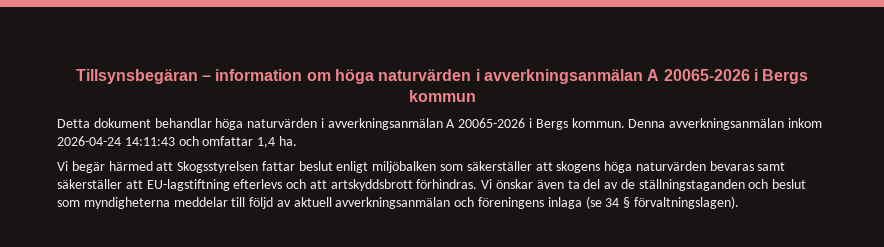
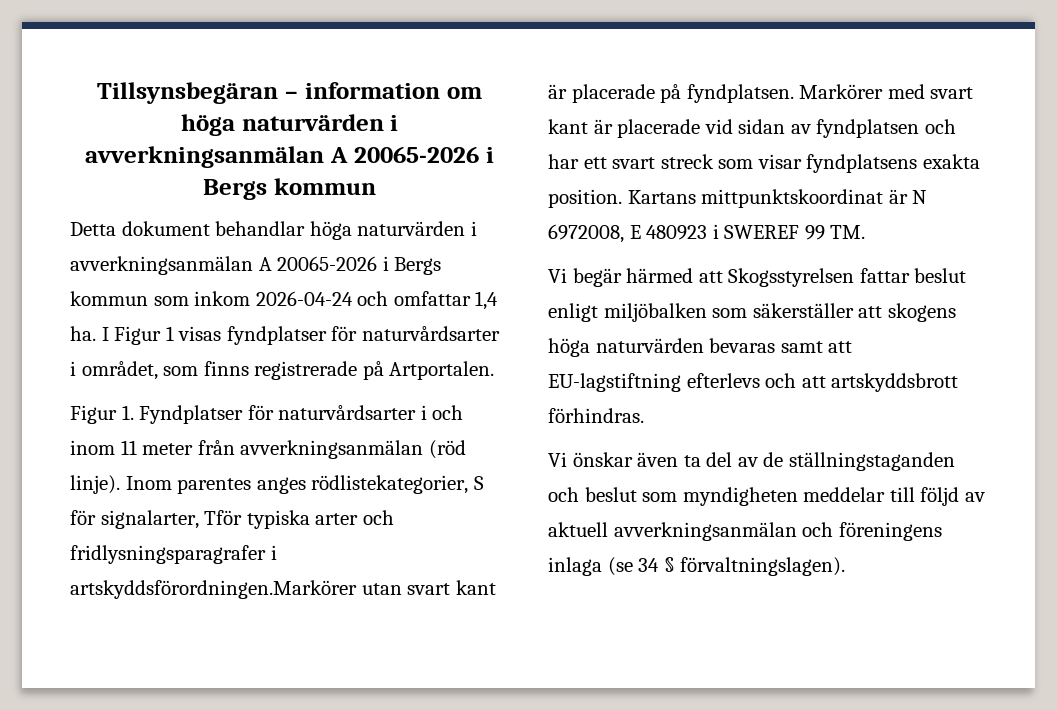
- Detta dokument behandlar höga naturvärden i avverkningsanmälan A 20065-2026 i Bergs kommun. Denna avverkningsanmälan inkom 2026-04-24 14:11:43 och omfattar 1,4 ha.
+ Detta dokument behandlar höga naturvärden i avverkningsanmälan A 20065-2026 i Bergs kommun som inkom 2026-04-24 och omfattar 1,4 ha. I Figur 1 visas fyndplatser för naturvårdsarter i området, som finns registrerade på Artportalen.
+ Figur 1. Fyndplatser för naturvårdsarter i och inom 11 meter från avverkningsanmälan (röd linje). Inom parentes anges rödlistekategorier, S för signalarter, Tför typiska arter och fridlysningsparagrafer i artskyddsförordningen.Markörer utan svart kant är placerade på fyndplatsen. Markörer med svart kant är placerade vid sidan av fyndplatsen och har ett svart streck som visar fyndplatsens exakta position. Kartans mittpunktskoordinat är N 6972008, E 480923 i SWEREF 99 TM.
- Vi begär härmed att Skogsstyrelsen fattar beslut enligt miljöbalken som säkerställer att skogens höga naturvärden bevaras samt säkerställer att EU-lagstiftning efterlevs och att artskyddsbrott förhindras. Vi önskar även ta del av de ställningstaganden och beslut som myndigheterna meddelar till följd av aktuell avverkningsanmälan och föreningens inlaga (se 34 § förvaltningslagen).
+ Vi begär härmed att Skogsstyrelsen fattar beslut enligt miljöbalken som säkerställer att skogens höga naturvärden bevaras samt att EU-lagstiftning efterlevs och att artskyddsbrott förhindras.
+ Vi önskar även ta del av de ställningstaganden och beslut som myndigheten meddelar till följd av aktuell avverkningsanmälan och föreningens inlaga (se 34 § förvaltningslagen).

